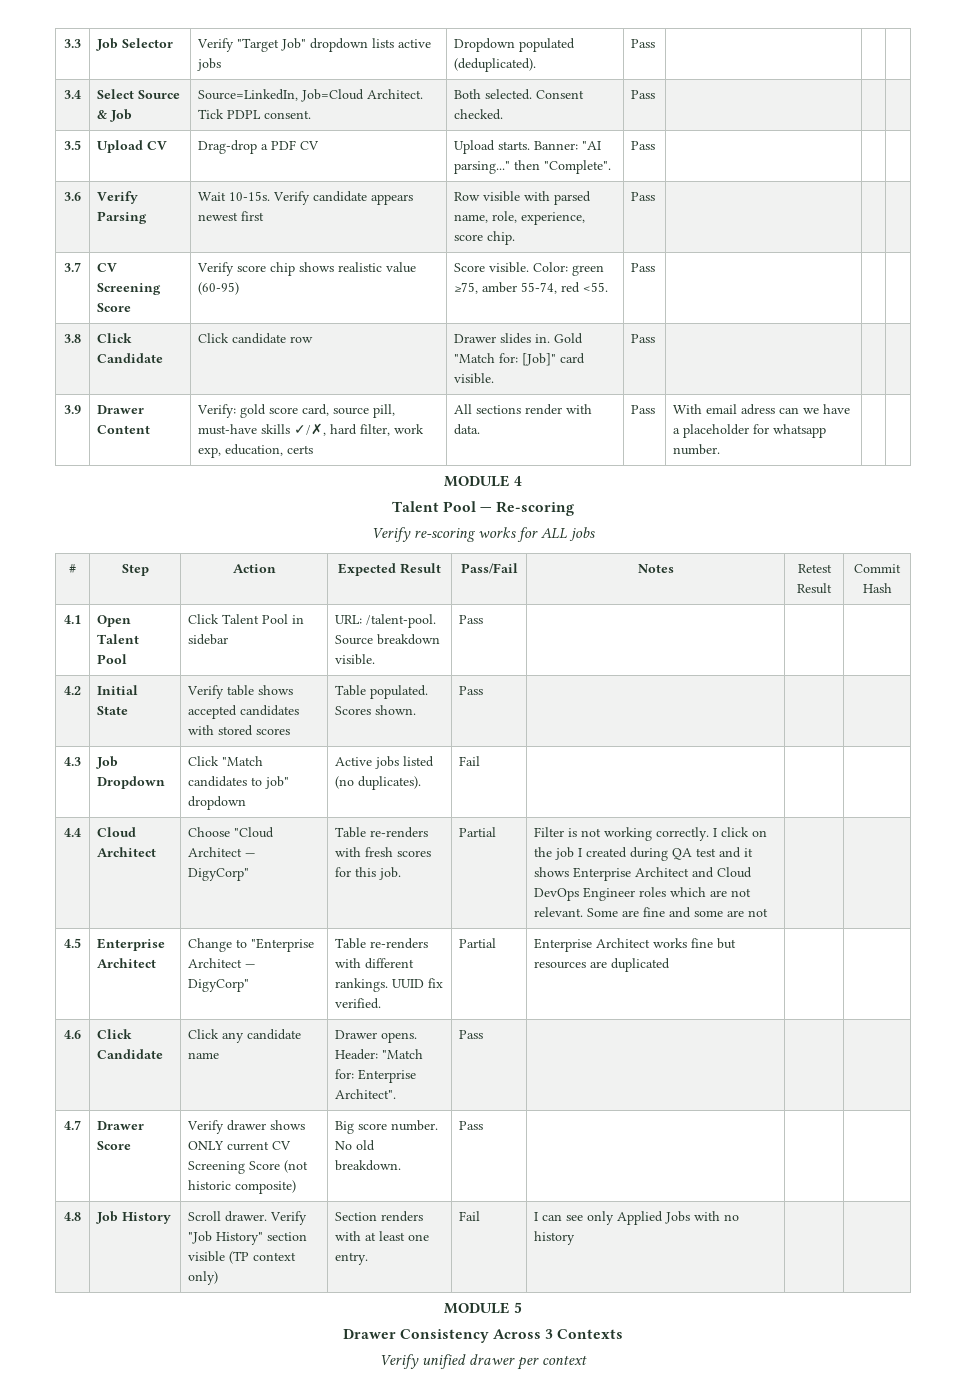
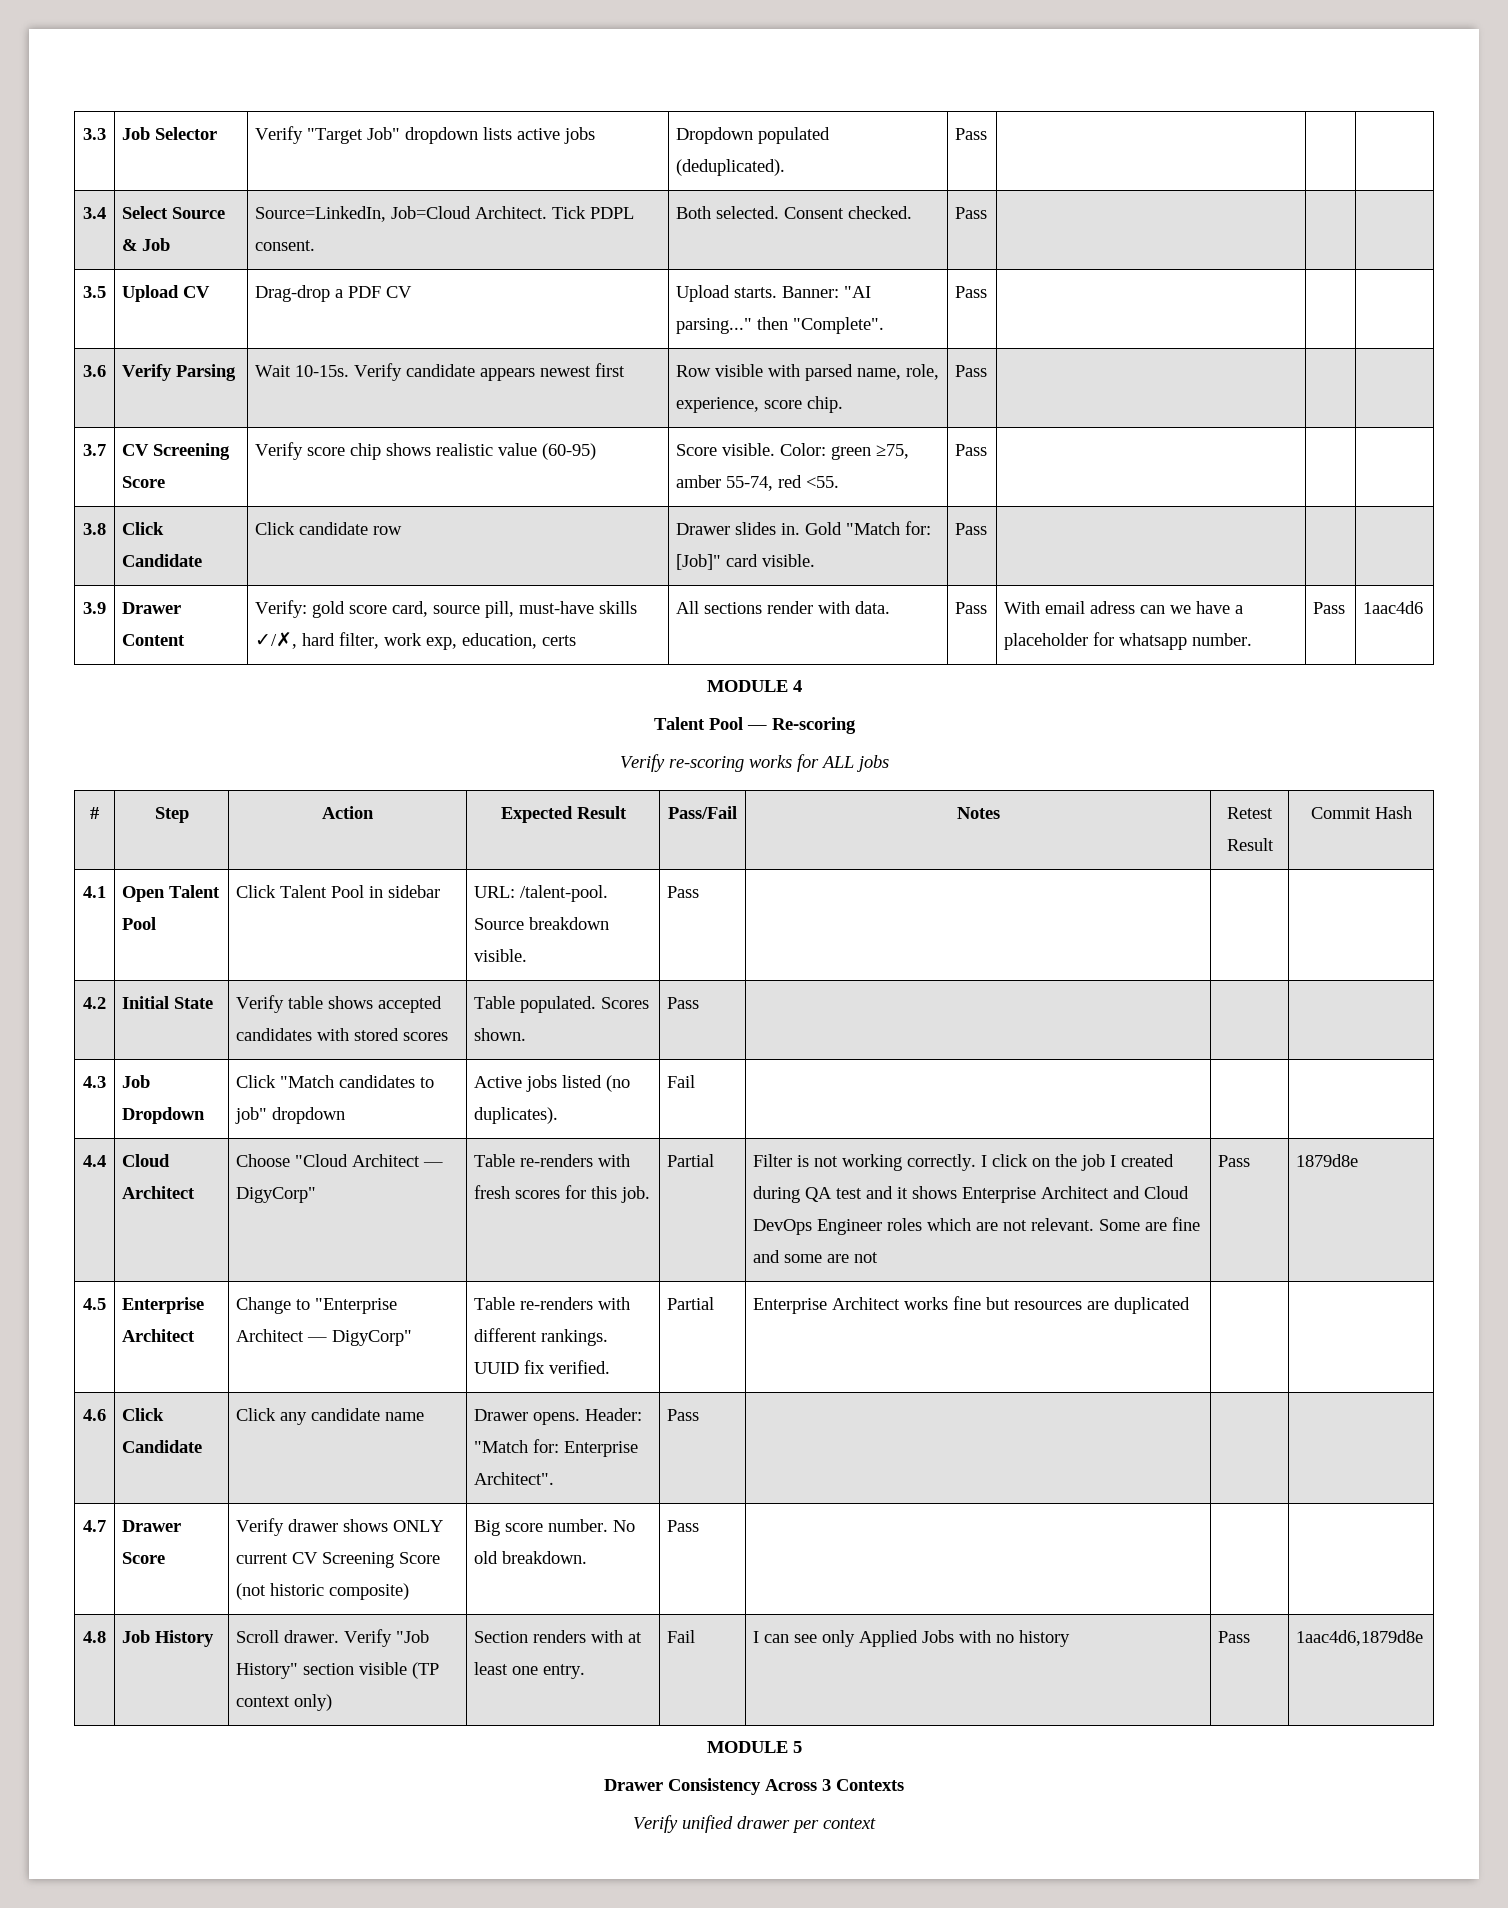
- 3.9 | Drawer Content | Verify: gold score card, source pill, must-have skills ✓/✗, hard filter, work exp, education, certs | All sections render with data. | Pass | With email adress can we have a placeholder for whatsapp number. | |
+ 3.9 | Drawer Content | Verify: gold score card, source pill, must-have skills ✓/✗, hard filter, work exp, education, certs | All sections render with data. | Pass | With email adress can we have a placeholder for whatsapp number. | Pass | 1aac4d6
+ Pass | 1879d8e
- 4.8 | Job History | Scroll drawer. Verify "Job History" section visible (TP context only) | Section renders with at least one entry. | Fail | I can see only Applied Jobs with no history | |
+ 4.8 | Job History | Scroll drawer. Verify "Job History" section visible (TP context only) | Section renders with at least one entry. | Fail | I can see only Applied Jobs with no history | Pass | 1aac4d6,1879d8e

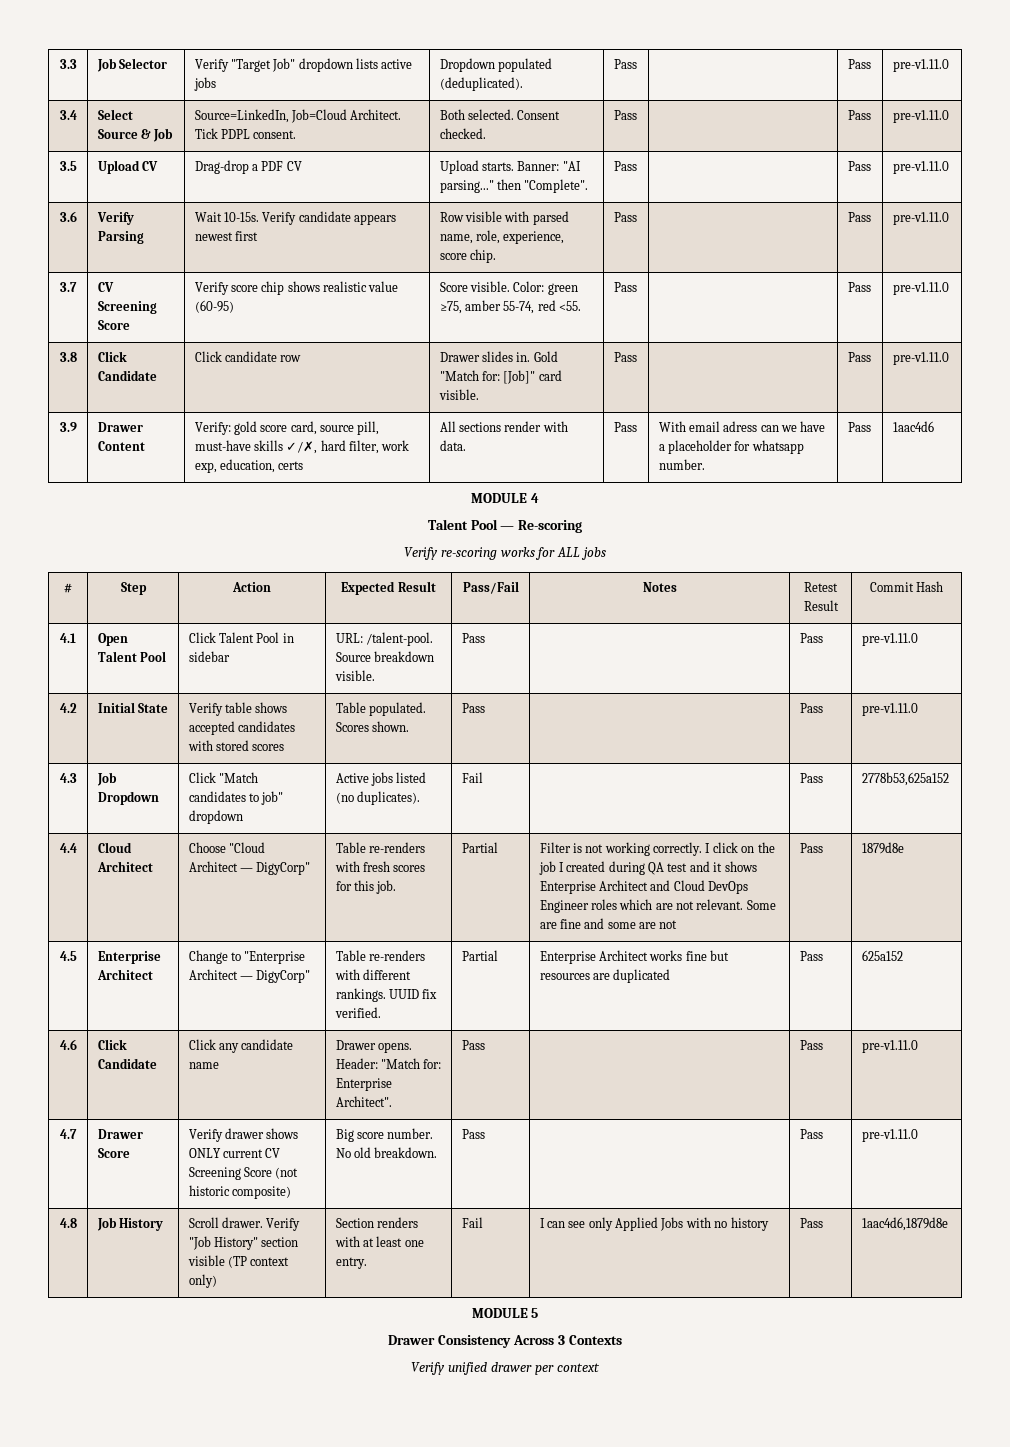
- 3.3 | Job Selector | Verify "Target Job" dropdown lists active jobs | Dropdown populated (deduplicated). | Pass | | |
+ 3.3 | Job Selector | Verify "Target Job" dropdown lists active jobs | Dropdown populated (deduplicated). | Pass | | Pass | pre-v1.11.0
- 3.4 | Select Source & Job | Source=LinkedIn, Job=Cloud Architect. Tick PDPL consent. | Both selected. Consent checked. | Pass | | |
+ 3.4 | Select Source & Job | Source=LinkedIn, Job=Cloud Architect. Tick PDPL consent. | Both selected. Consent checked. | Pass | | Pass | pre-v1.11.0
- 3.5 | Upload CV | Drag-drop a PDF CV | Upload starts. Banner: "AI parsing..." then "Complete". | Pass | | |
+ 3.5 | Upload CV | Drag-drop a PDF CV | Upload starts. Banner: "AI parsing..." then "Complete". | Pass | | Pass | pre-v1.11.0
- 3.6 | Verify Parsing | Wait 10-15s. Verify candidate appears newest first | Row visible with parsed name, role, experience, score chip. | Pass | | |
+ 3.6 | Verify Parsing | Wait 10-15s. Verify candidate appears newest first | Row visible with parsed name, role, experience, score chip. | Pass | | Pass | pre-v1.11.0
- 3.7 | CV Screening Score | Verify score chip shows realistic value (60-95) | Score visible. Color: green ≥75, amber 55-74, red <55. | Pass | | |
+ 3.7 | CV Screening Score | Verify score chip shows realistic value (60-95) | Score visible. Color: green ≥75, amber 55-74, red <55. | Pass | | Pass | pre-v1.11.0
- 3.8 | Click Candidate | Click candidate row | Drawer slides in. Gold "Match for: [Job]" card visible. | Pass | | |
+ 3.8 | Click Candidate | Click candidate row | Drawer slides in. Gold "Match for: [Job]" card visible. | Pass | | Pass | pre-v1.11.0
- 4.1 | Open Talent Pool | Click Talent Pool in sidebar | URL: /talent-pool. Source breakdown visible. | Pass | | |
+ 4.1 | Open Talent Pool | Click Talent Pool in sidebar | URL: /talent-pool. Source breakdown visible. | Pass | | Pass | pre-v1.11.0
- 4.2 | Initial State | Verify table shows accepted candidates with stored scores | Table populated. Scores shown. | Pass | | |
+ 4.2 | Initial State | Verify table shows accepted candidates with stored scores | Table populated. Scores shown. | Pass | | Pass | pre-v1.11.0
- 4.3 | Job Dropdown | Click "Match candidates to job" dropdown | Active jobs listed (no duplicates). | Fail | | |
+ 4.3 | Job Dropdown | Click "Match candidates to job" dropdown | Active jobs listed (no duplicates). | Fail | | Pass | 2778b53,625a152
- 4.5 | Enterprise Architect | Change to "Enterprise Architect — DigyCorp" | Table re-renders with different rankings. UUID fix verified. | Partial | Enterprise Architect works fine but resources are duplicated | |
+ 4.5 | Enterprise Architect | Change to "Enterprise Architect — DigyCorp" | Table re-renders with different rankings. UUID fix verified. | Partial | Enterprise Architect works fine but resources are duplicated | Pass | 625a152
- 4.6 | Click Candidate | Click any candidate name | Drawer opens. Header: "Match for: Enterprise Architect". | Pass | | |
+ 4.6 | Click Candidate | Click any candidate name | Drawer opens. Header: "Match for: Enterprise Architect". | Pass | | Pass | pre-v1.11.0
- 4.7 | Drawer Score | Verify drawer shows ONLY current CV Screening Score (not historic composite) | Big score number. No old breakdown. | Pass | | |
+ 4.7 | Drawer Score | Verify drawer shows ONLY current CV Screening Score (not historic composite) | Big score number. No old breakdown. | Pass | | Pass | pre-v1.11.0

